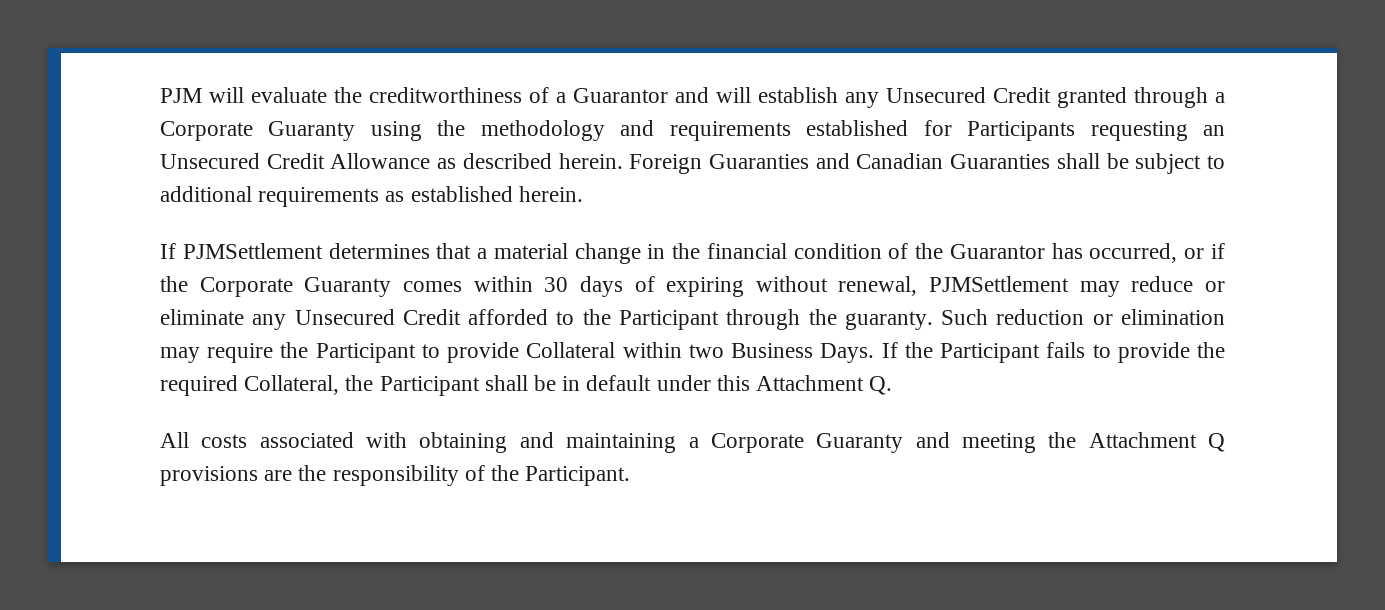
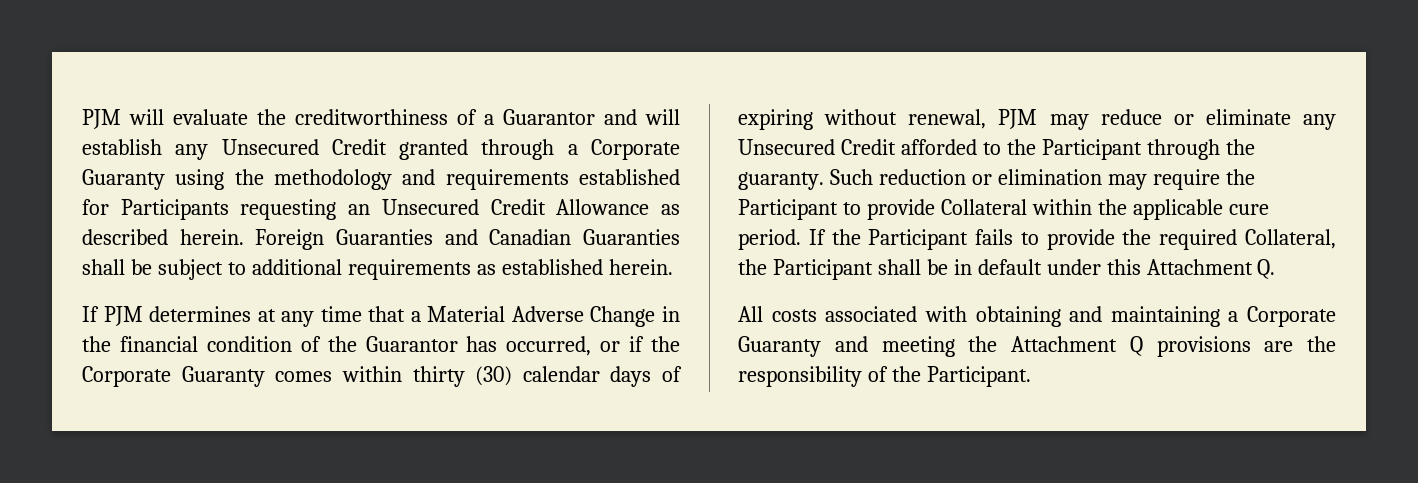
- If PJMSettlement determines that a material change in the financial condition of the Guarantor has occurred, or if the Corporate Guaranty comes within 30 days of expiring without renewal, PJMSettlement may reduce or eliminate any Unsecured Credit afforded to the Participant through the guaranty.
+ If PJM determines at any time that a Material Adverse Change in the financial condition of the Guarantor has occurred, or if the Corporate Guaranty comes within thirty (30) calendar days of expiring without renewal, PJM may reduce or eliminate any Unsecured Credit afforded to the Participant through the guaranty.
- Such reduction or elimination may require the Participant to provide Collateral within two Business Days.
+ Such reduction or elimination may require the Participant to provide Collateral within the applicable cure period.

